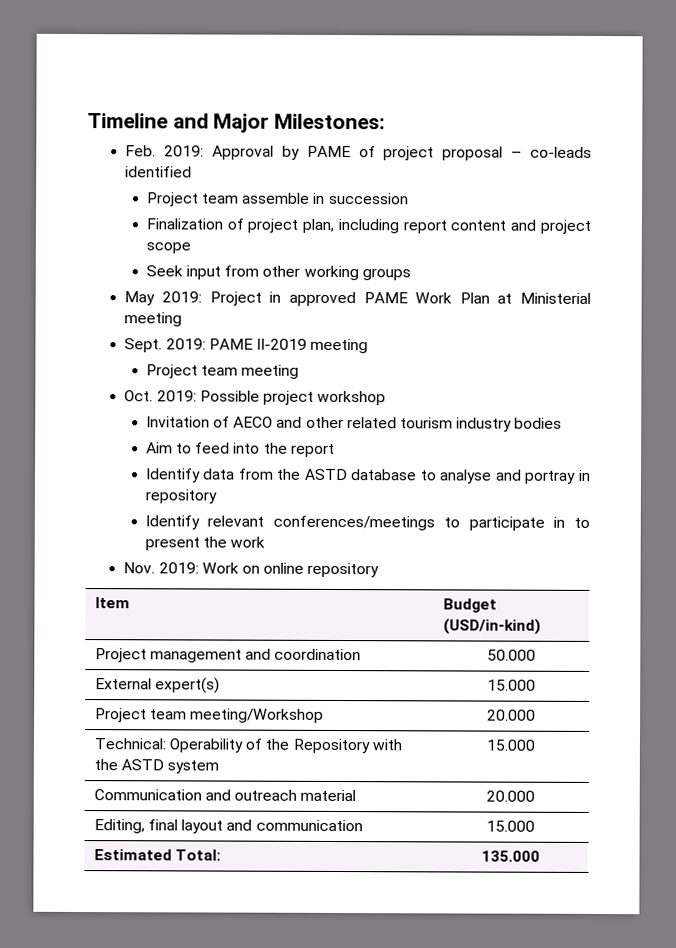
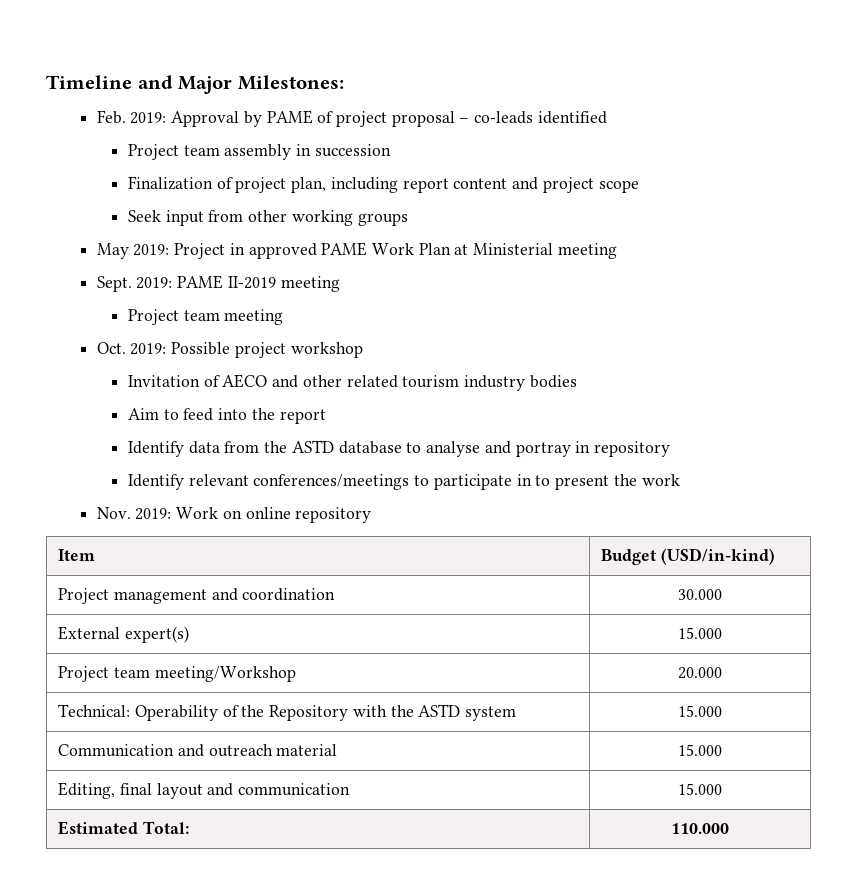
- Project team assemble in succession
+ Project team assembly in succession
- Project management and coordination | 50.000
+ Project management and coordination | 30.000
- Communication and outreach material | 20.000
+ Communication and outreach material | 15.000
- Estimated Total: | 135.000
+ Estimated Total: | 110.000

